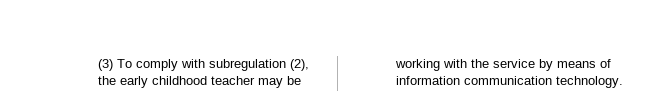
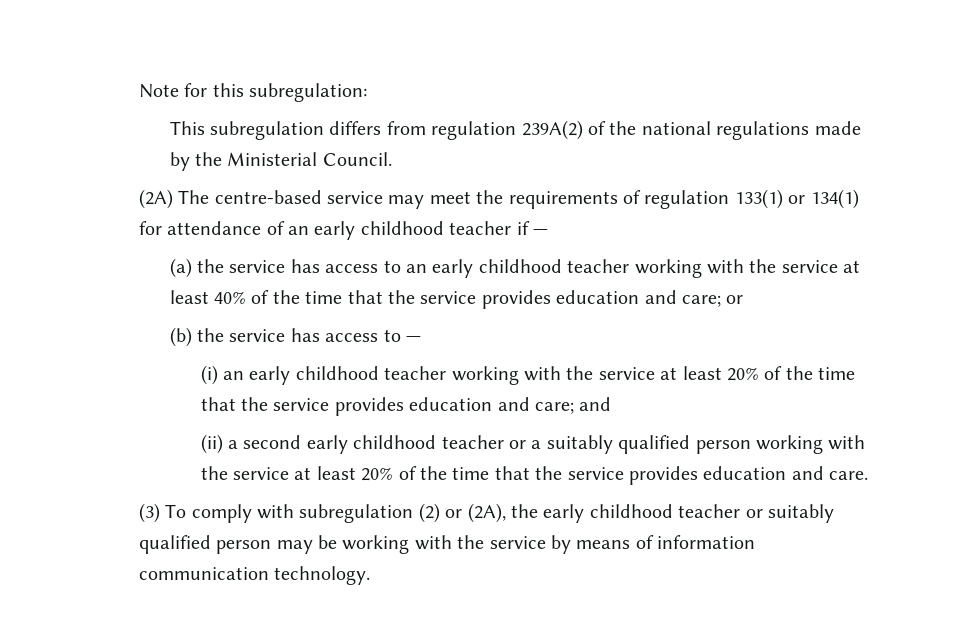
+ Note for this subregulation:
+ This subregulation differs from regulation 239A(2) of the national regulations made by the Ministerial Council.
+ (2A) The centre-based service may meet the requirements of regulation 133(1) or 134(1) for attendance of an early childhood teacher if —
+ (a) the service has access to an early childhood teacher working with the service at least 40% of the time that the service provides education and care; or
+ (b) the service has access to —
+ (i) an early childhood teacher working with the service at least 20% of the time that the service provides education and care; and
+ (ii) a second early childhood teacher or a suitably qualified person working with the service at least 20% of the time that the service provides education and care.
- (3) To comply with subregulation (2), the early childhood teacher may be working with the service by means of information communication technology.
+ (3) To comply with subregulation (2) or (2A), the early childhood teacher or suitably qualified person may be working with the service by means of information communication technology.

